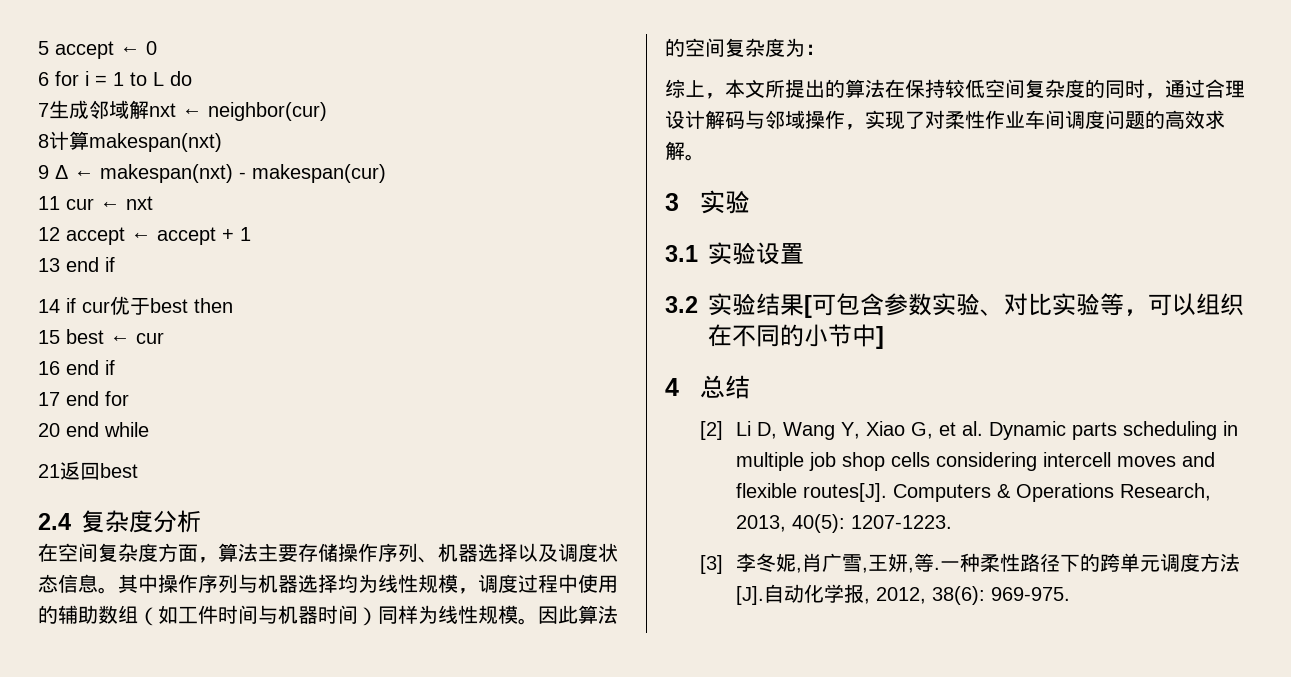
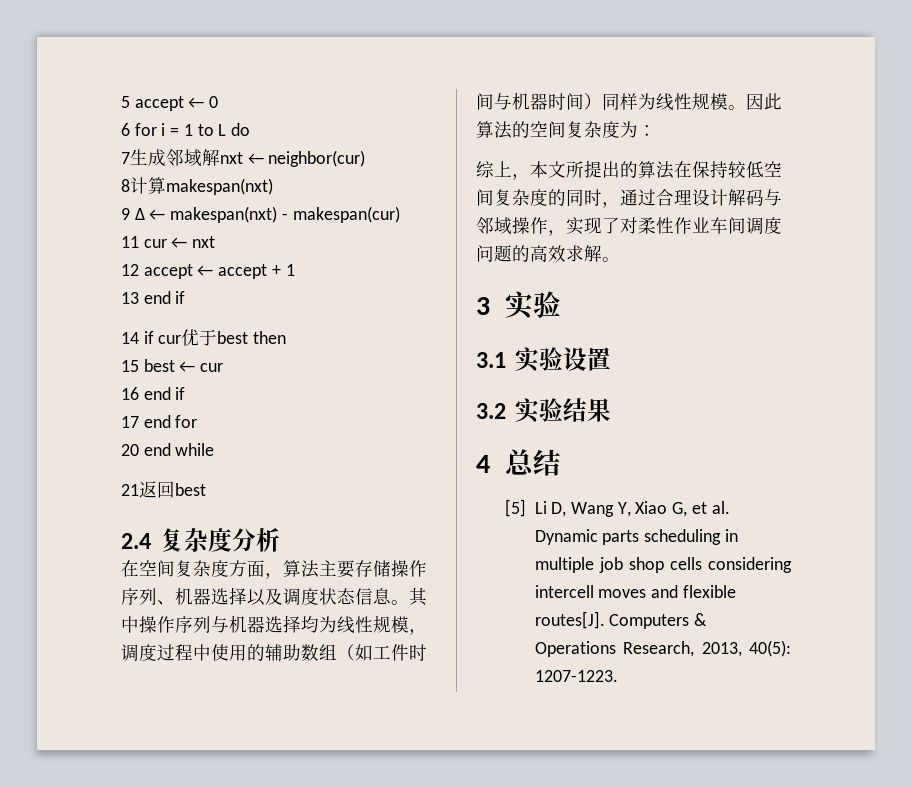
- 3.2实验结果[可包含参数实验、对比实验等，可以组织在不同的小节中]
+ 3.2实验结果
- [2] Li D, Wang Y, Xiao G, et al. Dynamic parts scheduling in multiple job shop cells considering intercell moves and flexible routes[J].
+ [5] Li D, Wang Y, Xiao G, et al. Dynamic parts scheduling in multiple job shop cells considering intercell moves and flexible routes[J].
- [3]李冬妮,肖广雪,王妍,等.一种柔性路径下的跨单元调度方法[J].自动化学报, 2012, 38(6): 969-975.

